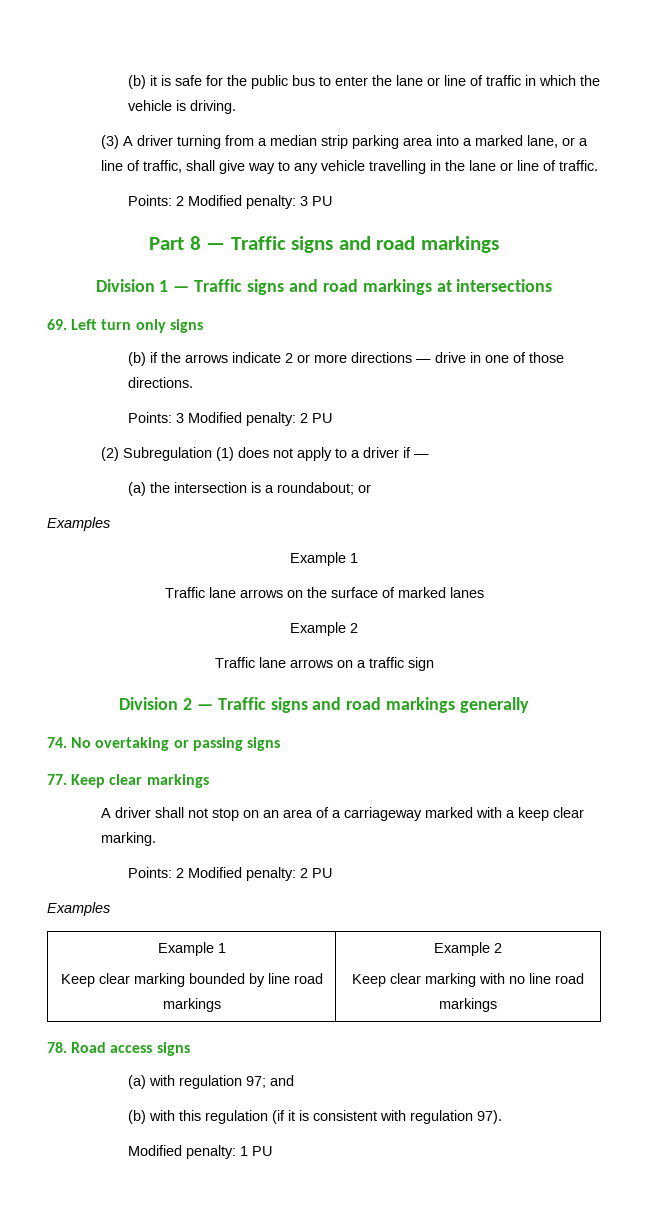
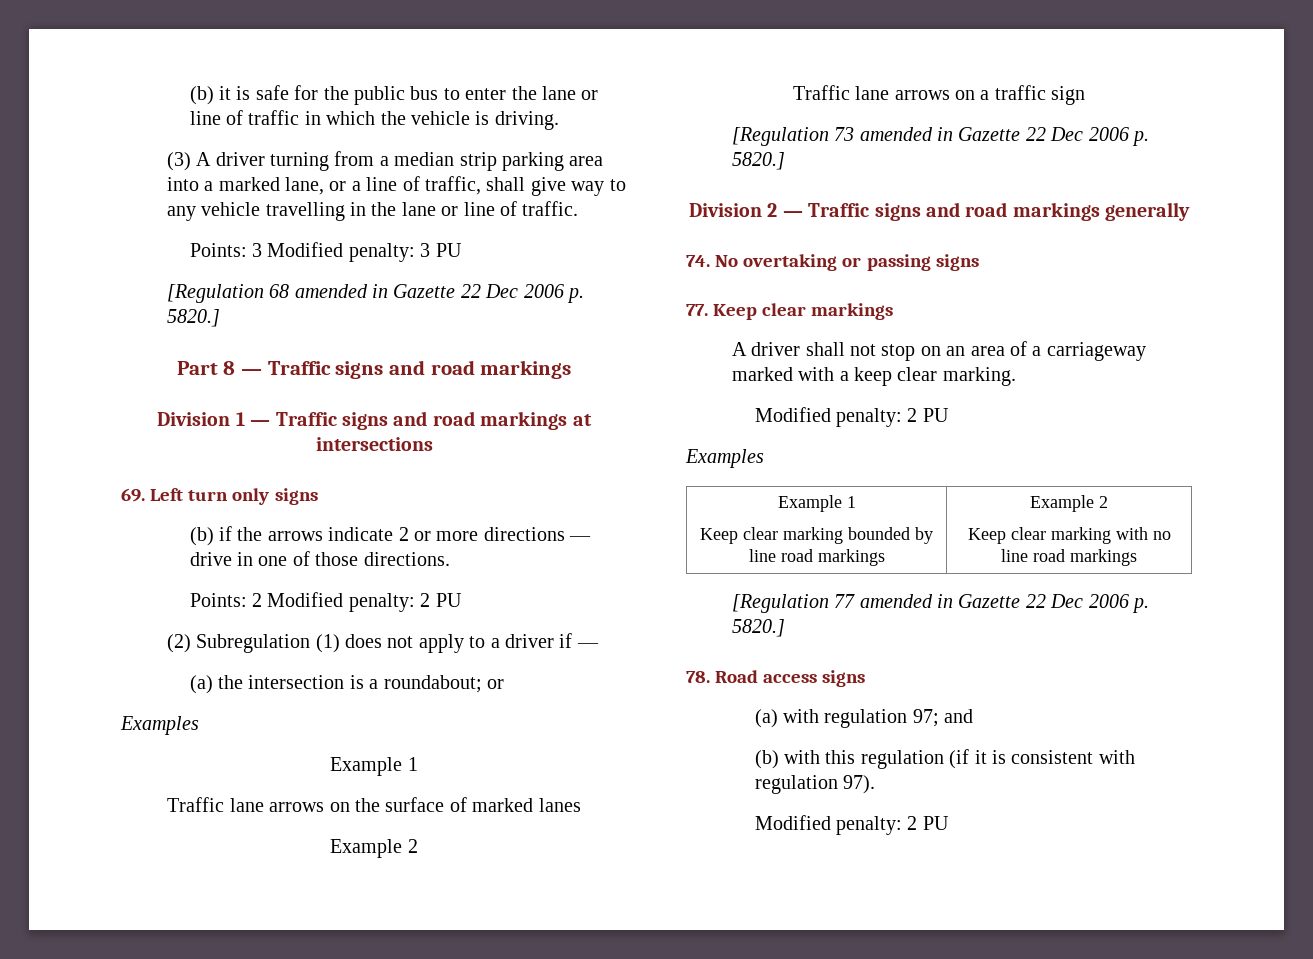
- Points: 2 Modified penalty: 3 PU
+ Points: 3 Modified penalty: 3 PU
+ [Regulation 68 amended in Gazette 22 Dec 2006 p. 5820.]
- Points: 3 Modified penalty: 2 PU
+ Points: 2 Modified penalty: 2 PU
+ [Regulation 73 amended in Gazette 22 Dec 2006 p. 5820.]
  A driver shall not stop on an area of a carriageway marked with a keep clear marking.
- Points: 2 Modified penalty: 2 PU
+ Modified penalty: 2 PU
+ [Regulation 77 amended in Gazette 22 Dec 2006 p. 5820.]
  (b) with this regulation (if it is consistent with regulation 97).
- Modified penalty: 1 PU
+ Modified penalty: 2 PU

